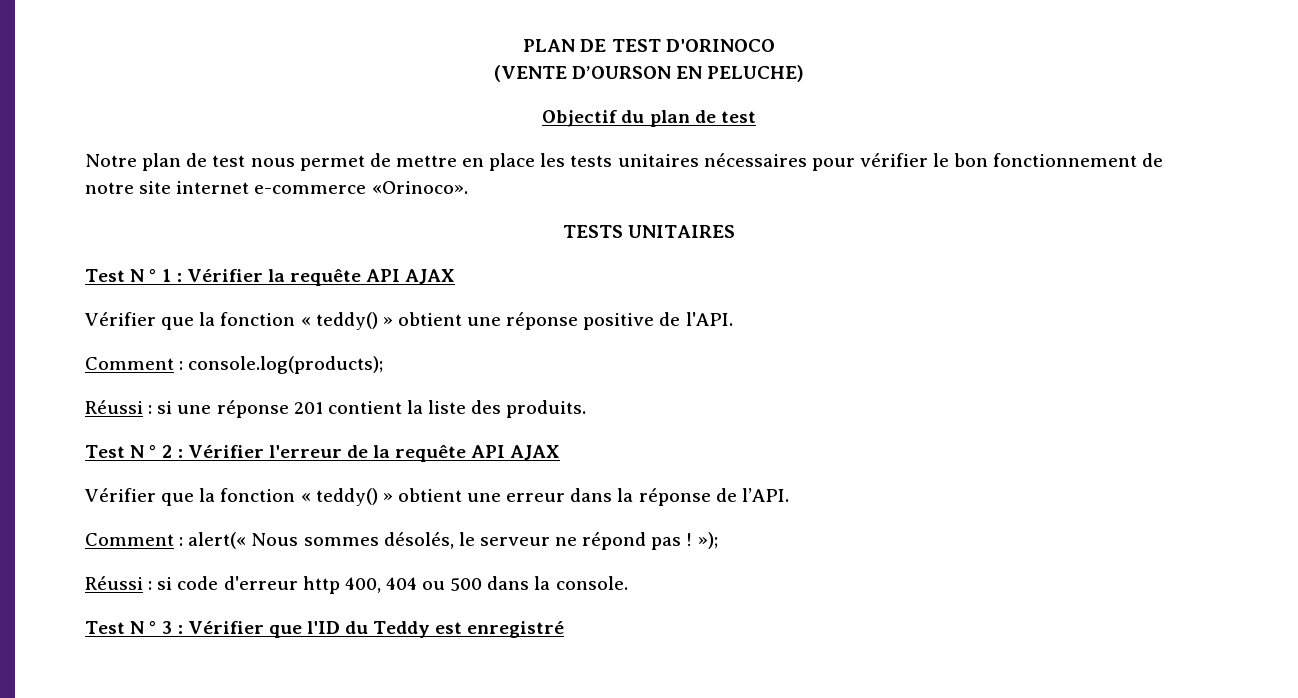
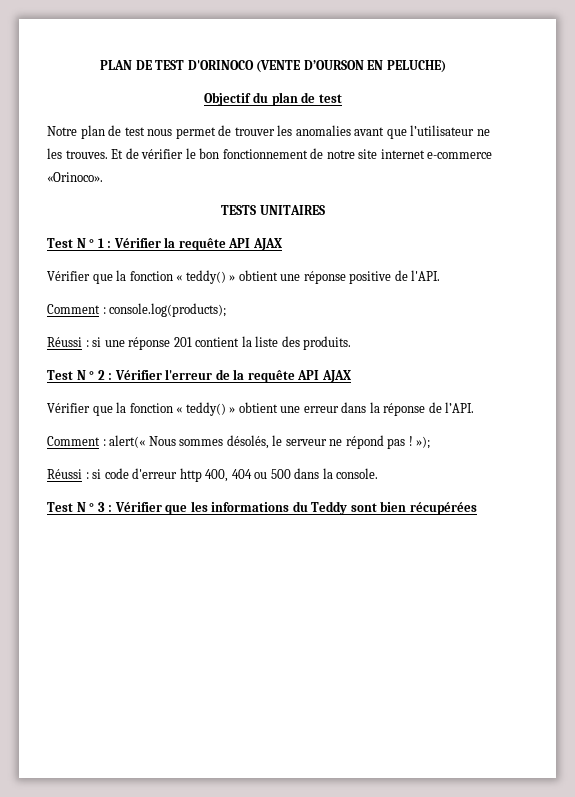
- PLAN DE TEST D'ORINOCO
- (VENTE D’OURSON EN PELUCHE)
+ PLAN DE TEST D'ORINOCO (VENTE D’OURSON EN PELUCHE)
- Notre plan de test nous permet de mettre en place les tests unitaires nécessaires pour vérifier le bon fonctionnement de notre site internet e-commerce «Orinoco».
+ Notre plan de test nous permet de trouver les anomalies avant que l’utilisateur ne les trouves. Et de vérifier le bon fonctionnement de notre site internet e-commerce «Orinoco».
- Test N ° 3 : Vérifier que l'ID du Teddy est enregistré
+ Test N ° 3 : Vérifier que les informations du Teddy sont bien récupérées

